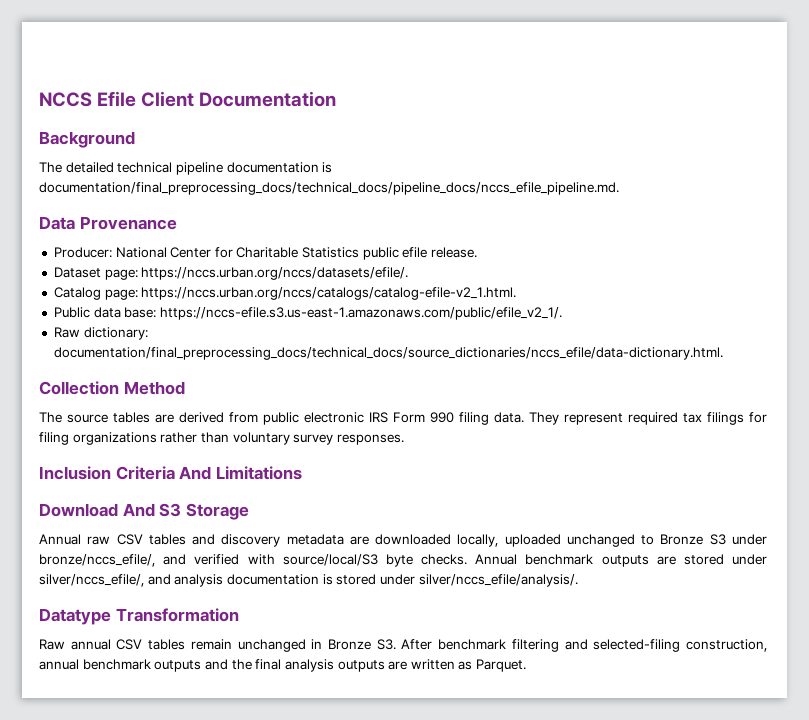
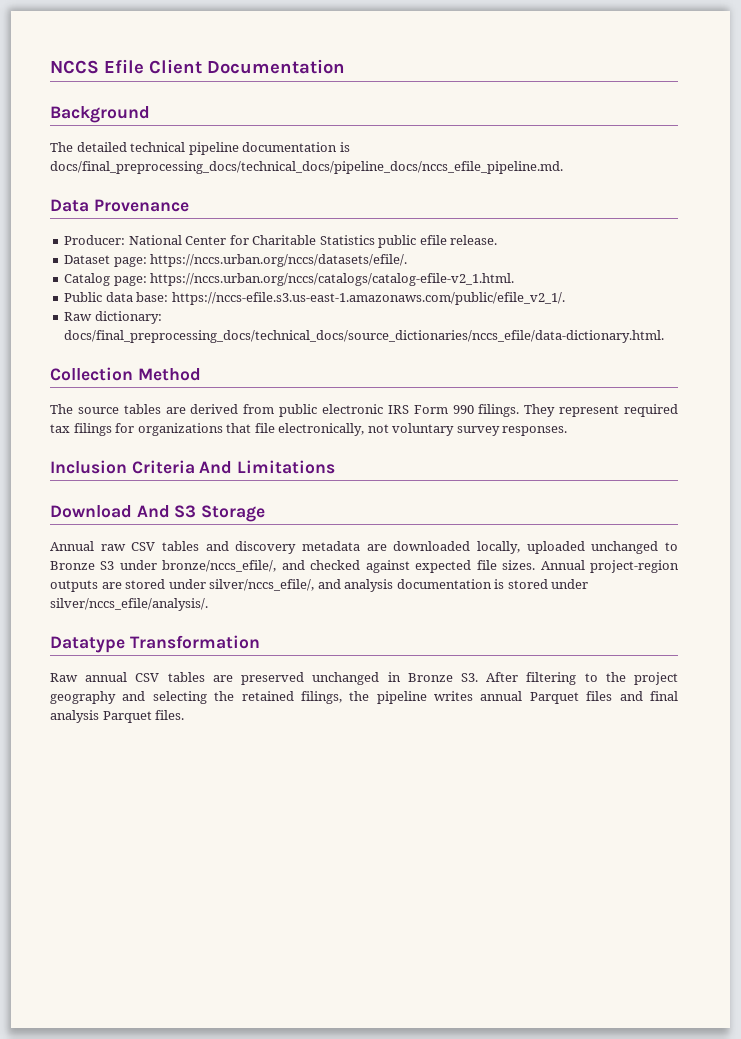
- The detailed technical pipeline documentation is documentation/final_preprocessing_docs/technical_docs/pipeline_docs/nccs_efile_pipeline.md.
+ The detailed technical pipeline documentation is docs/final_preprocessing_docs/technical_docs/pipeline_docs/nccs_efile_pipeline.md.
- Raw dictionary: documentation/final_preprocessing_docs/technical_docs/source_dictionaries/nccs_efile/data-dictionary.html.
+ Raw dictionary: docs/final_preprocessing_docs/technical_docs/source_dictionaries/nccs_efile/data-dictionary.html.
- The source tables are derived from public electronic IRS Form 990 filing data.
+ The source tables are derived from public electronic IRS Form 990 filings.
- They represent required tax filings for filing organizations rather than voluntary survey responses.
+ They represent required tax filings for organizations that file electronically, not voluntary survey responses.
- Annual raw CSV tables and discovery metadata are downloaded locally, uploaded unchanged to Bronze S3 under bronze/nccs_efile/, and verified with source/local/S3 byte checks. Annual benchmark outputs are stored under silver/nccs_efile/, and analysis documentation is stored under silver/nccs_efile/analysis/.
+ Annual raw CSV tables and discovery metadata are downloaded locally, uploaded unchanged to Bronze S3 under bronze/nccs_efile/, and checked against expected file sizes. Annual project-region outputs are stored under silver/nccs_efile/, and analysis documentation is stored under silver/nccs_efile/analysis/.
- Raw annual CSV tables remain unchanged in Bronze S3. After benchmark filtering and selected-filing construction, annual benchmark outputs and the final analysis outputs are written as Parquet.
+ Raw annual CSV tables are preserved unchanged in Bronze S3. After filtering to the project geography and selecting the retained filings, the pipeline writes annual Parquet files and final analysis Parquet files.

